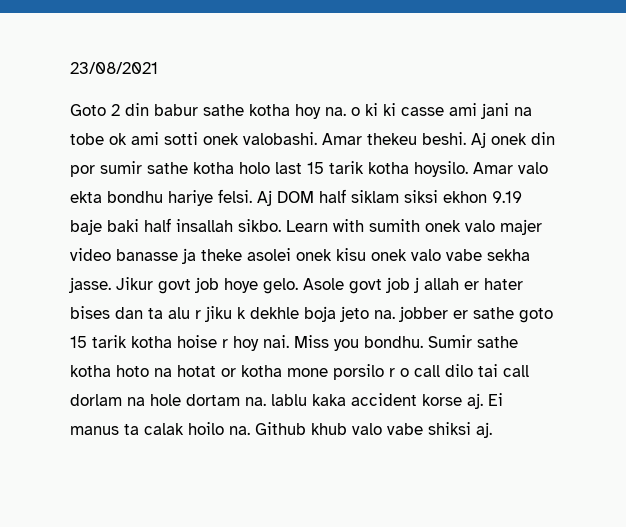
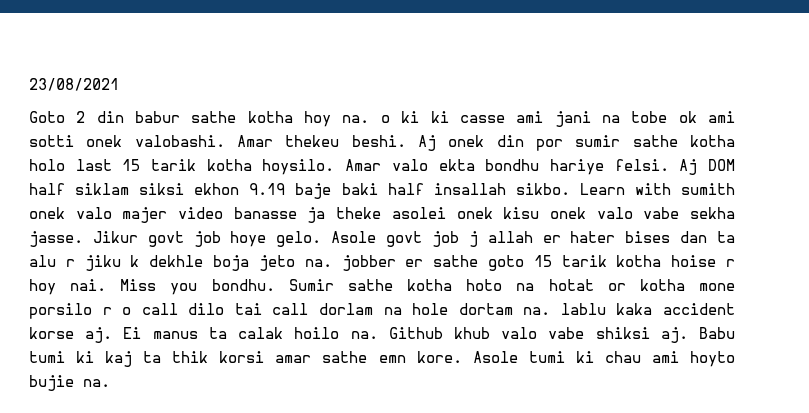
+ Babu tumi ki kaj ta thik korsi amar sathe emn kore. Asole tumi ki chau ami hoyto bujie na.

